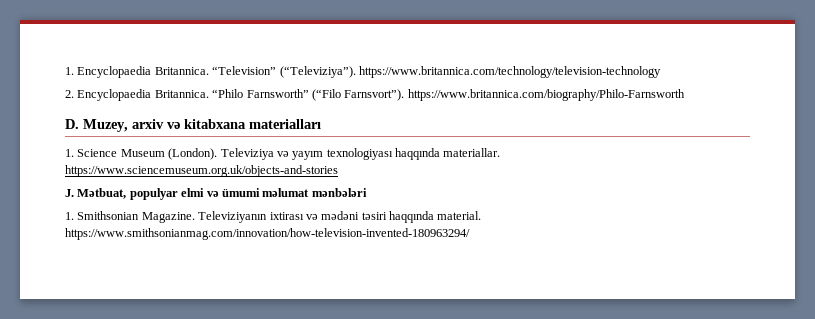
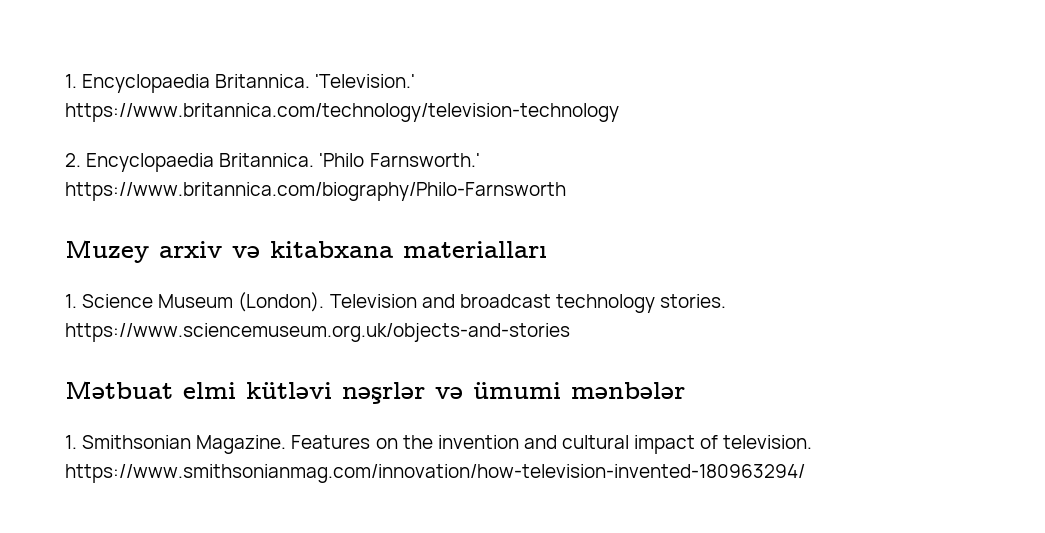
- “Television” (“Televiziya”). https://www.britannica.com/technology/television-technology
+ 'Television.' https://www.britannica.com/technology/television-technology
- “Philo Farnsworth” (“Filo Farnsvort”). https://www.britannica.com/biography/Philo-Farnsworth
+ 'Philo Farnsworth.' https://www.britannica.com/biography/Philo-Farnsworth
- D. Muzey, arxiv və kitabxana materialları
+ Muzey arxiv və kitabxana materialları
- Televiziya və yayım texnologiyası haqqında materiallar. https://www.sciencemuseum.org.uk/objects-and-stories
- J. Mətbuat, populyar elmi və ümumi məlumat mənbələri
- 1. Smithsonian Magazine. Televiziyanın ixtirası və mədəni təsiri haqqında material. https://www.smithsonianmag.com/innovation/how-television-invented-180963294/
+ Television and broadcast technology stories. https://www.sciencemuseum.org.uk/objects-and-stories
+ Mətbuat elmi kütləvi nəşrlər və ümumi mənbələr
+ 1. Smithsonian Magazine. Features on the invention and cultural impact of television. https://www.smithsonianmag.com/innovation/how-television-invented-180963294/

